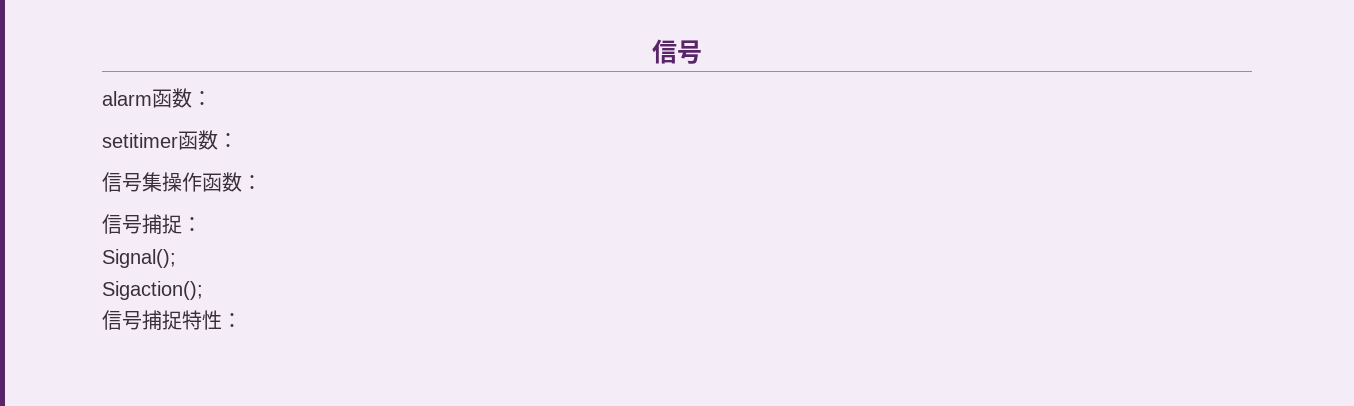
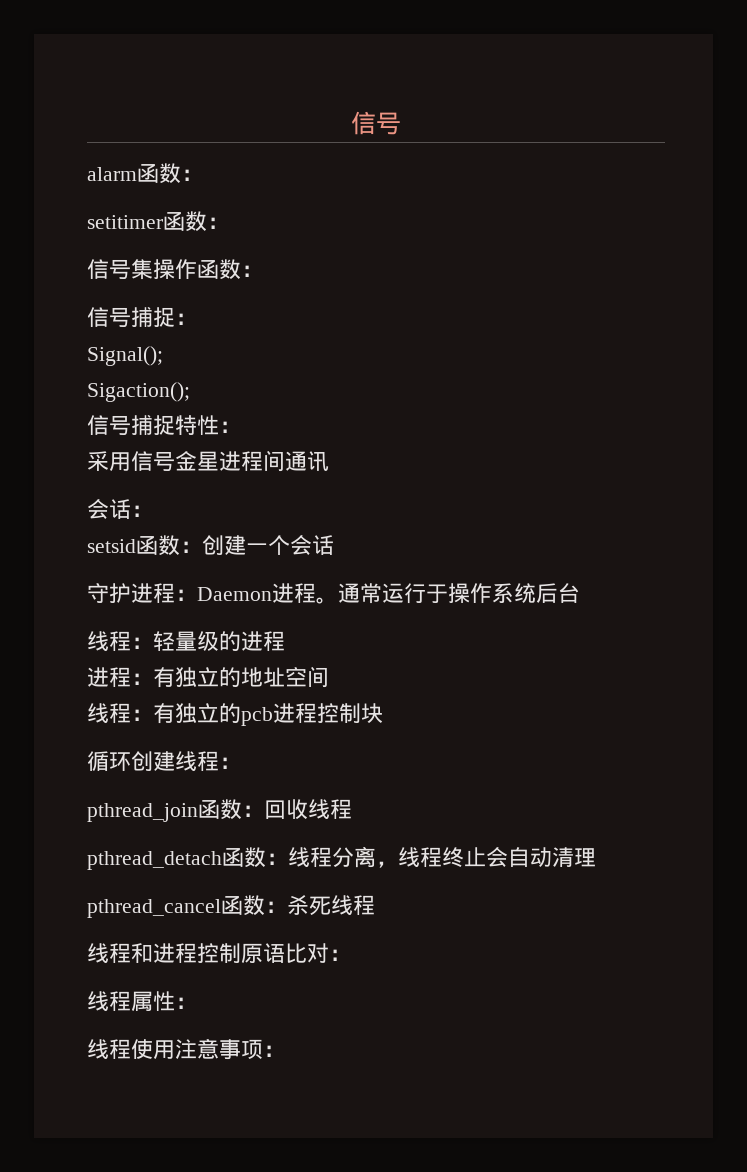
+ 采用信号金星进程间通讯
+ 会话：
+ setsid函数：创建一个会话
+ 守护进程：Daemon进程。通常运行于操作系统后台
+ 线程：轻量级的进程
+ 进程：有独立的地址空间
+ 线程：有独立的pcb进程控制块
+ 循环创建线程：
+ pthread_join函数：回收线程
+ pthread_detach函数：线程分离，线程终止会自动清理
+ pthread_cancel函数：杀死线程
+ 线程和进程控制原语比对：
+ 线程属性：
+ 线程使用注意事项：

